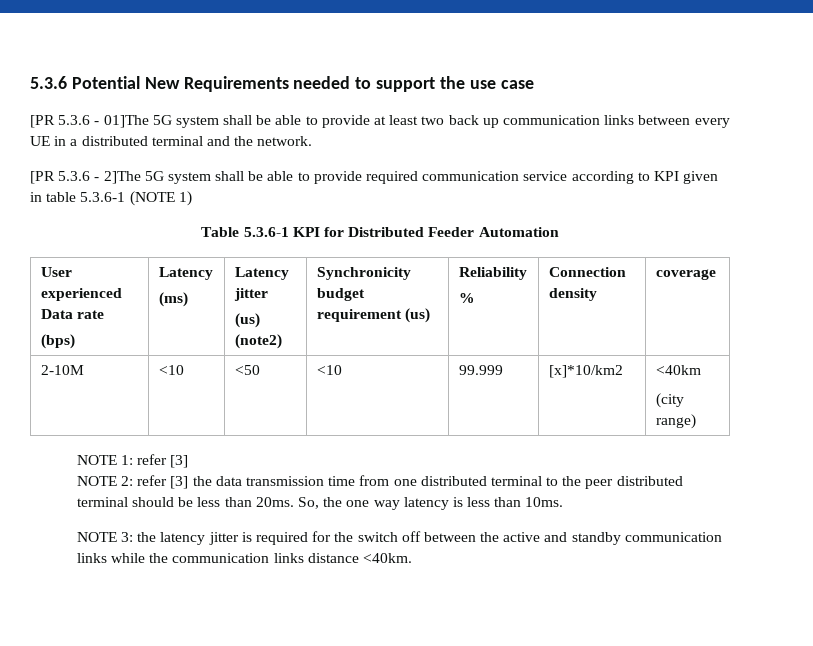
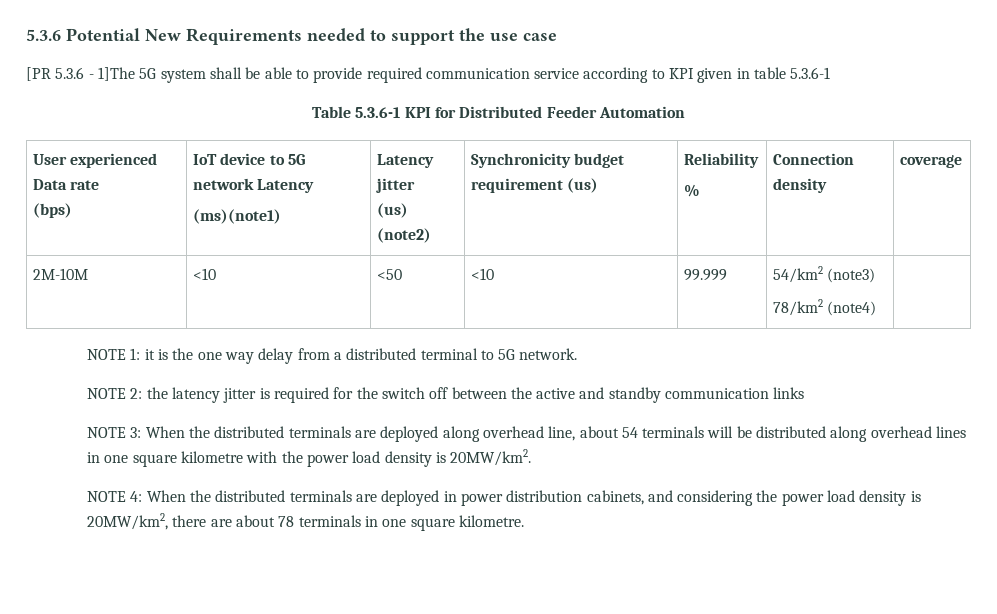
- [PR 5.3.6 - 01]The 5G system shall be able to provide at least two back up communication links between every UE in a distributed terminal and the network.
- [PR 5.3.6 - 2]The 5G system shall be able to provide required communication service according to KPI given in table 5.3.6-1 (NOTE 1)
+ [PR 5.3.6 - 1]The 5G system shall be able to provide required communication service according to KPI given in table 5.3.6-1
  User experienced Data rate
- (bps) | Latency
- (ms) | Latency jitter
+ (bps) | IoT device to 5G network Latency
+ (ms)(note1) | Latency jitter
- 2-10M | <10 | <50 | <10 | 99.999 | [x]*10/km2 | <40km
- (city range)
- NOTE 1: refer [3]
- NOTE 2: refer [3] the data transmission time from one distributed terminal to the peer distributed terminal should be less than 20ms. So, the one way latency is less than 10ms.
- NOTE 3: the latency jitter is required for the switch off between the active and standby communication links while the communication links distance <40km.
+ 2M-10M | <10 | <50 | <10 | 99.999 | 54/km2 (note3)
+ 78/km2 (note4) |
+ NOTE 1: it is the one way delay from a distributed terminal to 5G network.
+ NOTE 2: the latency jitter is required for the switch off between the active and standby communication links
+ NOTE 3: When the distributed terminals are deployed along overhead line, about 54 terminals will be distributed along overhead lines in one square kilometre with the power load density is 20MW/km2.
+ NOTE 4: When the distributed terminals are deployed in power distribution cabinets, and considering the power load density is 20MW/km2, there are about 78 terminals in one square kilometre.

